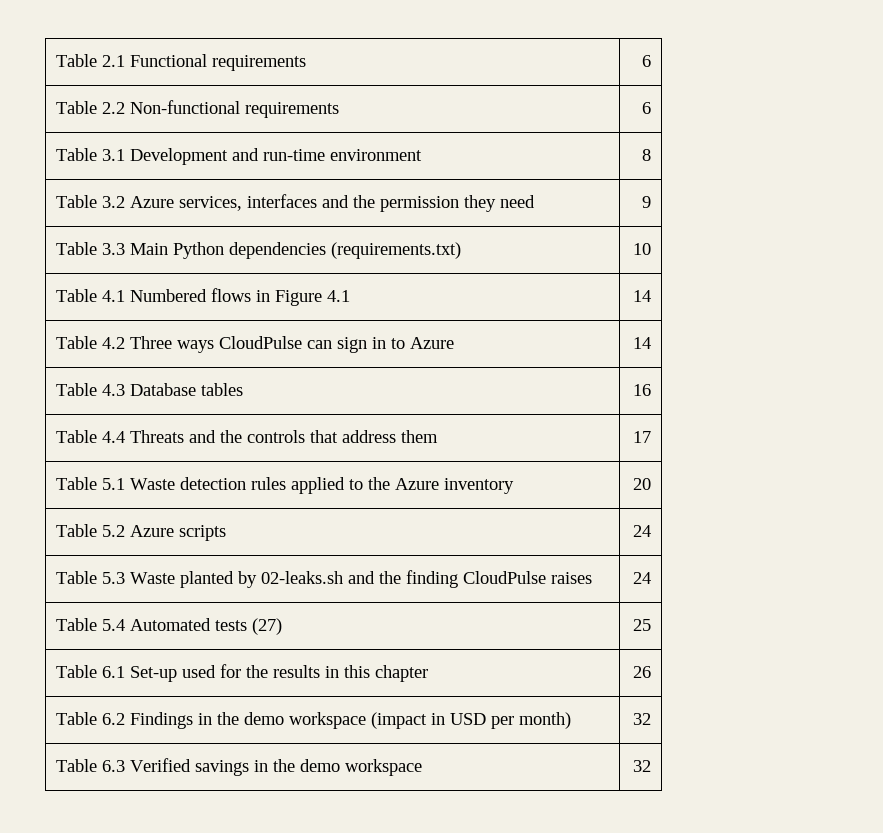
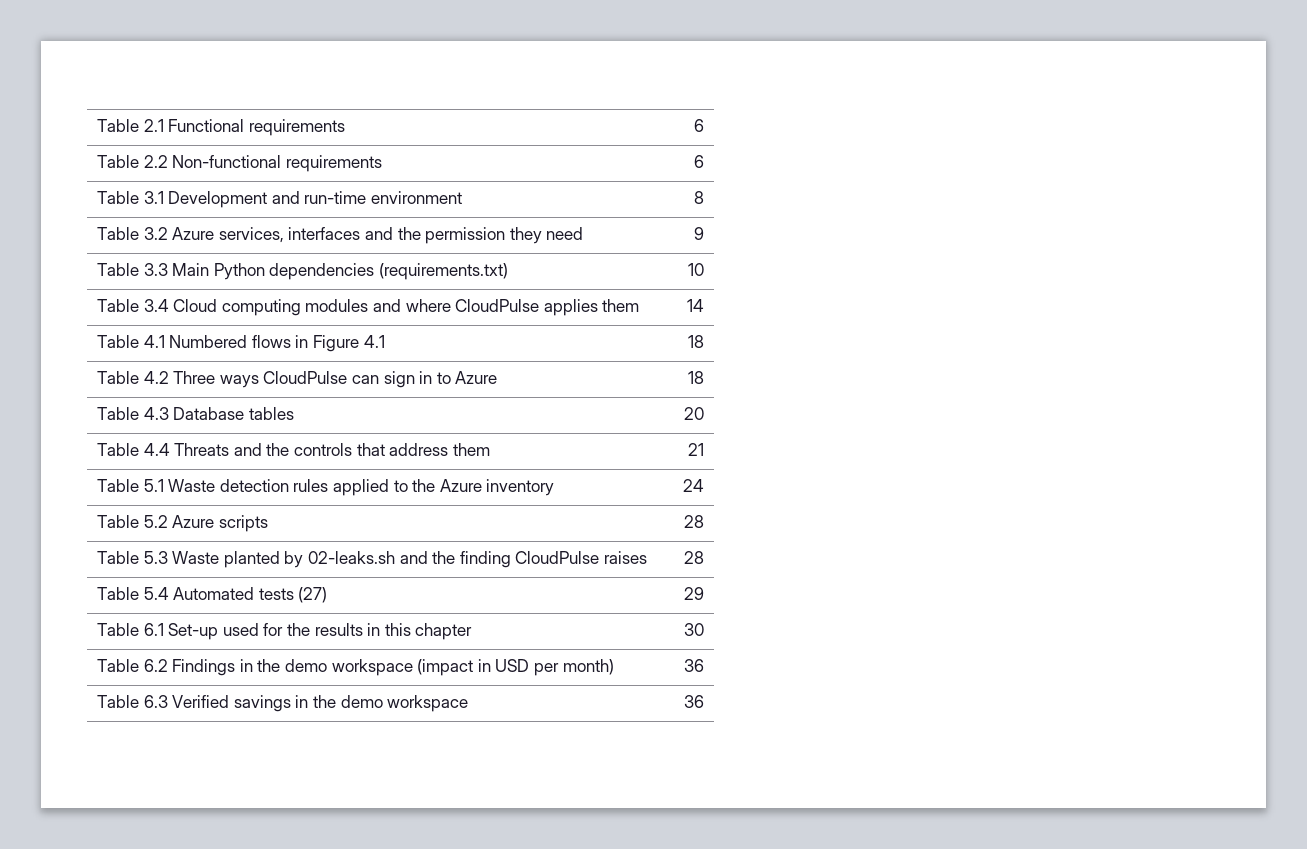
+ Table 3.4 Cloud computing modules and where CloudPulse applies them | 14
- Table 4.1 Numbered flows in Figure 4.1 | 14
+ Table 4.1 Numbered flows in Figure 4.1 | 18
- Table 4.2 Three ways CloudPulse can sign in to Azure | 14
+ Table 4.2 Three ways CloudPulse can sign in to Azure | 18
- Table 4.3 Database tables | 16
+ Table 4.3 Database tables | 20
- Table 4.4 Threats and the controls that address them | 17
+ Table 4.4 Threats and the controls that address them | 21
- Table 5.1 Waste detection rules applied to the Azure inventory | 20
+ Table 5.1 Waste detection rules applied to the Azure inventory | 24
- Table 5.2 Azure scripts | 24
+ Table 5.2 Azure scripts | 28
- Table 5.3 Waste planted by 02-leaks.sh and the finding CloudPulse raises | 24
+ Table 5.3 Waste planted by 02-leaks.sh and the finding CloudPulse raises | 28
- Table 5.4 Automated tests (27) | 25
+ Table 5.4 Automated tests (27) | 29
- Table 6.1 Set-up used for the results in this chapter | 26
+ Table 6.1 Set-up used for the results in this chapter | 30
- Table 6.2 Findings in the demo workspace (impact in USD per month) | 32
+ Table 6.2 Findings in the demo workspace (impact in USD per month) | 36
- Table 6.3 Verified savings in the demo workspace | 32
+ Table 6.3 Verified savings in the demo workspace | 36

